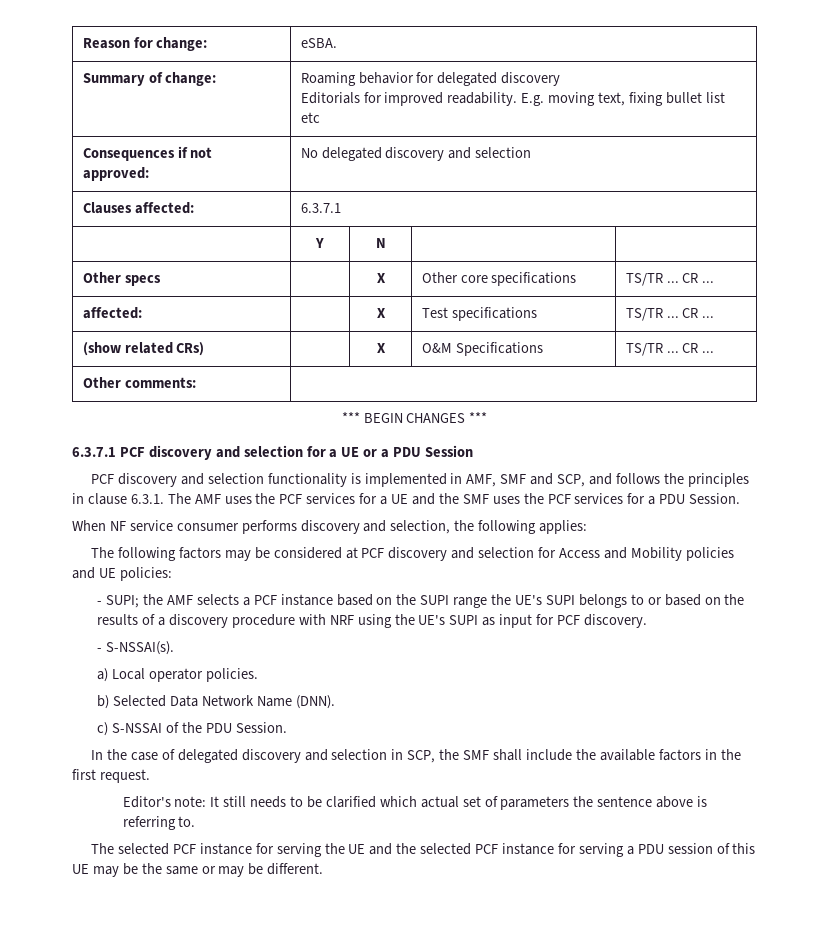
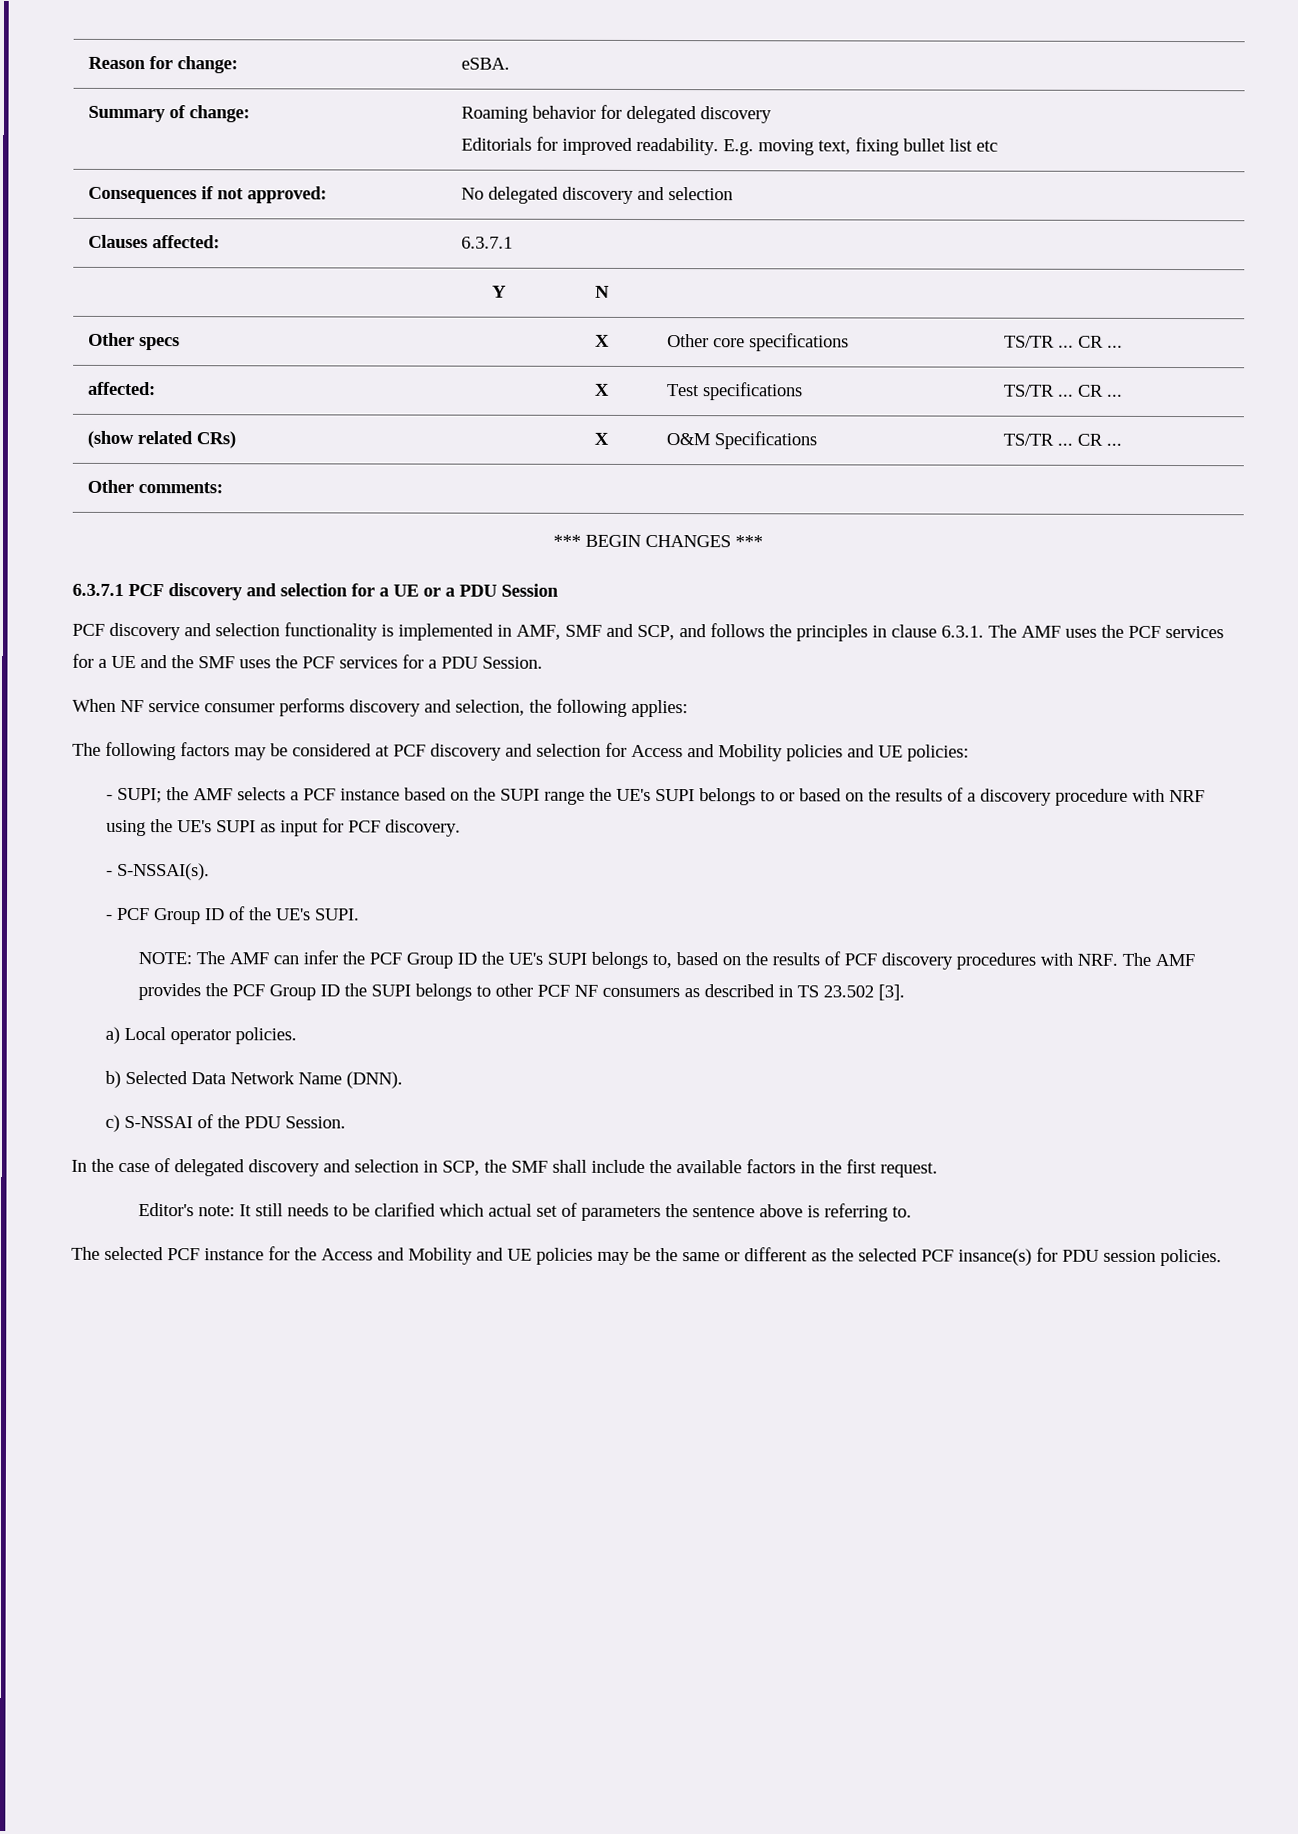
+ - PCF Group ID of the UE's SUPI.
+ NOTE: The AMF can infer the PCF Group ID the UE's SUPI belongs to, based on the results of PCF discovery procedures with NRF. The AMF provides the PCF Group ID the SUPI belongs to other PCF NF consumers as described in TS 23.502 [3].
- The selected PCF instance for serving the UE and the selected PCF instance for serving a PDU session of this UE may be the same or may be different.
+ The selected PCF instance for the Access and Mobility and UE policies may be the same or different as the selected PCF insance(s) for PDU session policies.

